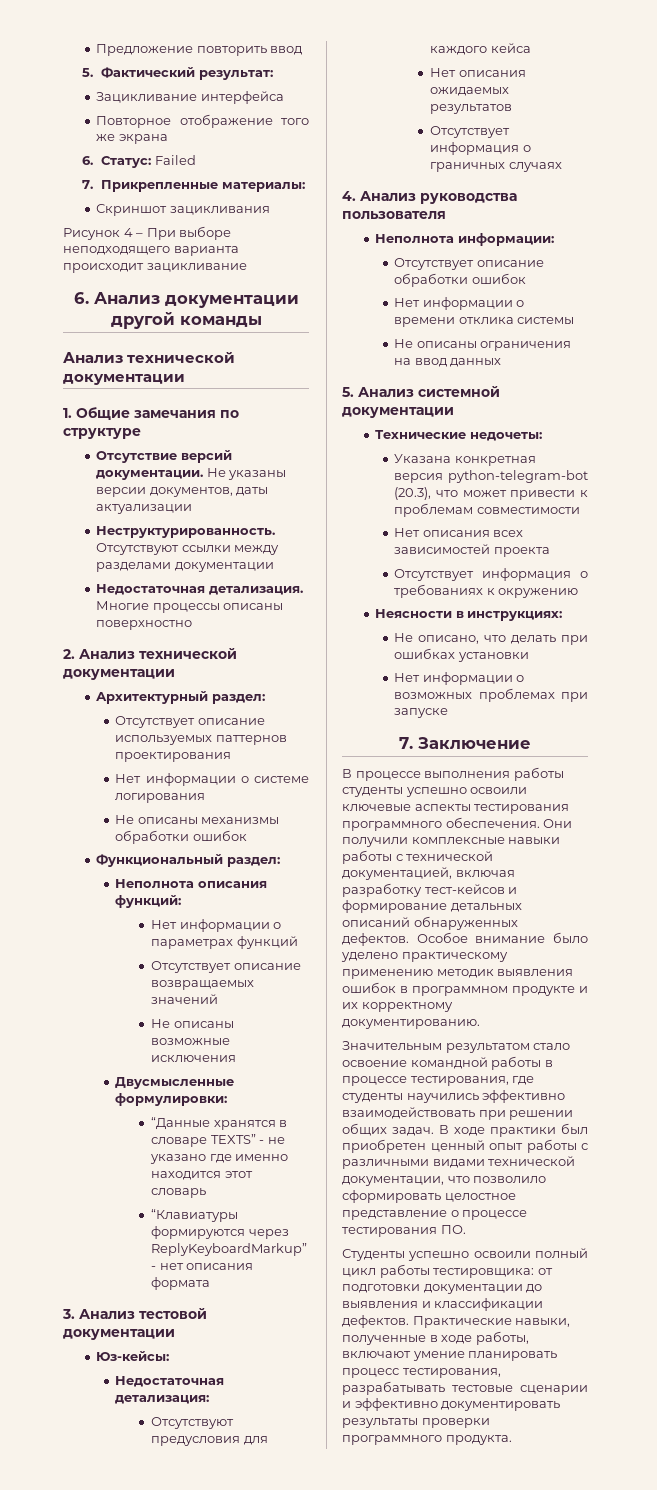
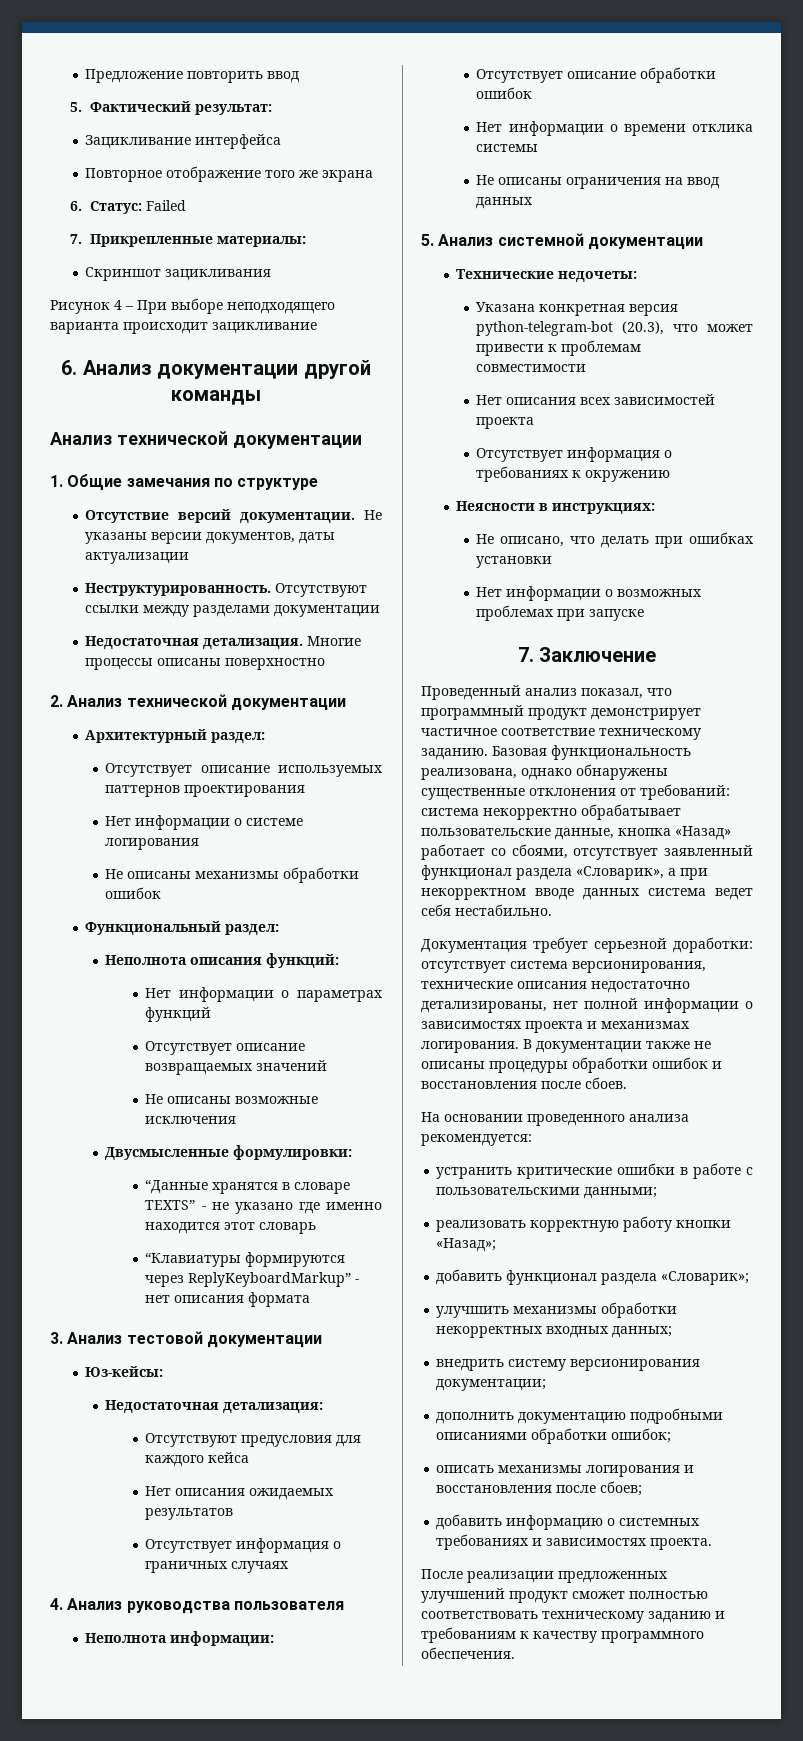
- В процессе выполнения работы студенты успешно освоили ключевые аспекты тестирования программного обеспечения. Они получили комплексные навыки работы с технической документацией, включая разработку тест-кейсов и формирование детальных описаний обнаруженных дефектов. Особое внимание было уделено практическому применению методик выявления ошибок в программном продукте и их корректному документированию.
- Значительным результатом стало освоение командной работы в процессе тестирования, где студенты научились эффективно взаимодействовать при решении общих задач. В ходе практики был приобретен ценный опыт работы с различными видами технической документации, что позволило сформировать целостное представление о процессе тестирования ПО.
- Студенты успешно освоили полный цикл работы тестировщика: от подготовки документации до выявления и классификации дефектов. Практические навыки, полученные в ходе работы, включают умение планировать процесс тестирования, разрабатывать тестовые сценарии и эффективно документировать результаты проверки программного продукта.
+ Проведенный анализ показал, что программный продукт демонстрирует частичное соответствие техническому заданию. Базовая функциональность реализована, однако обнаружены существенные отклонения от требований: система некорректно обрабатывает пользовательские данные, кнопка «Назад» работает со сбоями, отсутствует заявленный функционал раздела «Словарик», а при некорректном вводе данных система ведет себя нестабильно.
+ Документация требует серьезной доработки: отсутствует система версионирования, технические описания недостаточно детализированы, нет полной информации о зависимостях проекта и механизмах логирования. В документации также не описаны процедуры обработки ошибок и восстановления после сбоев.
+ На основании проведенного анализа рекомендуется:
+ устранить критические ошибки в работе с пользовательскими данными;
+ реализовать корректную работу кнопки «Назад»;
+ добавить функционал раздела «Словарик»;
+ улучшить механизмы обработки некорректных входных данных;
+ внедрить систему версионирования документации;
+ дополнить документацию подробными описаниями обработки ошибок;
+ описать механизмы логирования и восстановления после сбоев;
+ добавить информацию о системных требованиях и зависимостях проекта.
+ После реализации предложенных улучшений продукт сможет полностью соответствовать техническому заданию и требованиям к качеству программного обеспечения.

